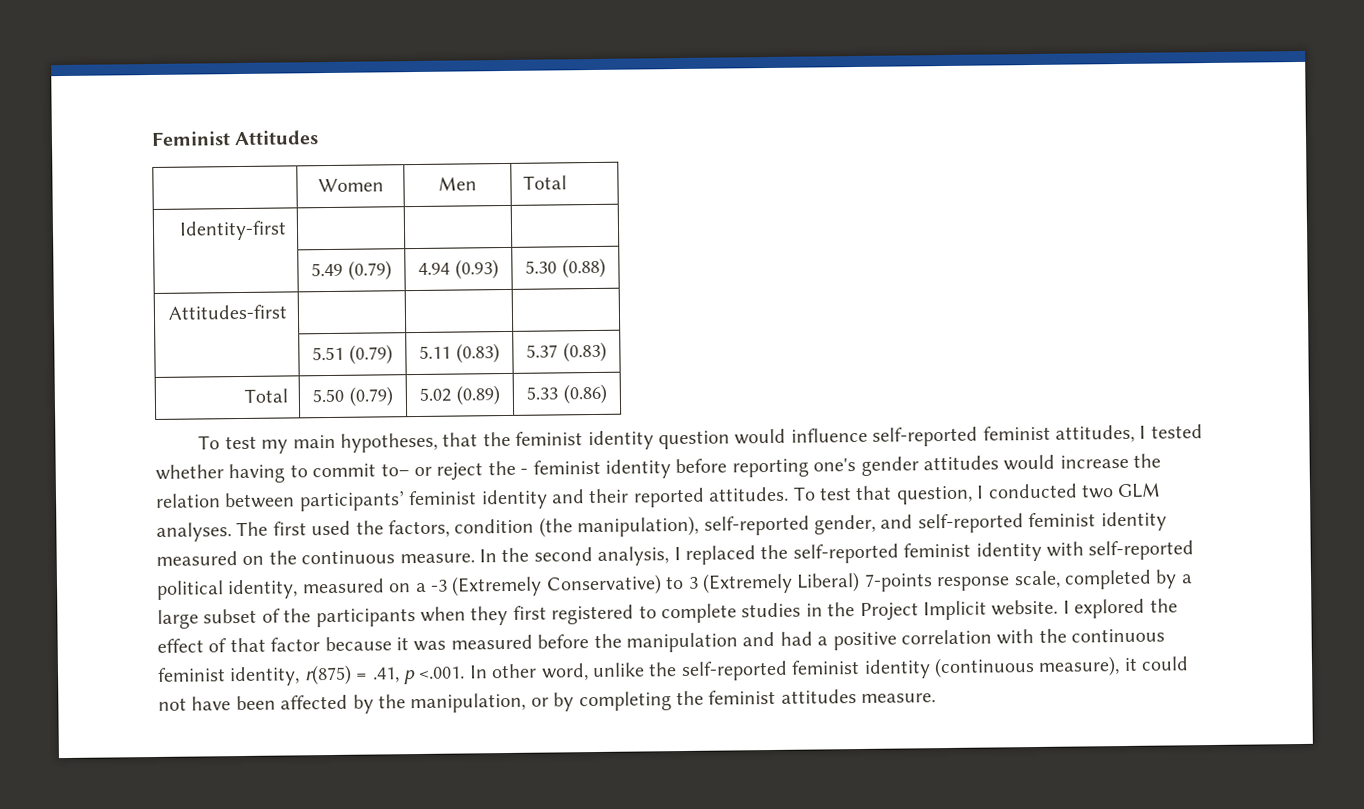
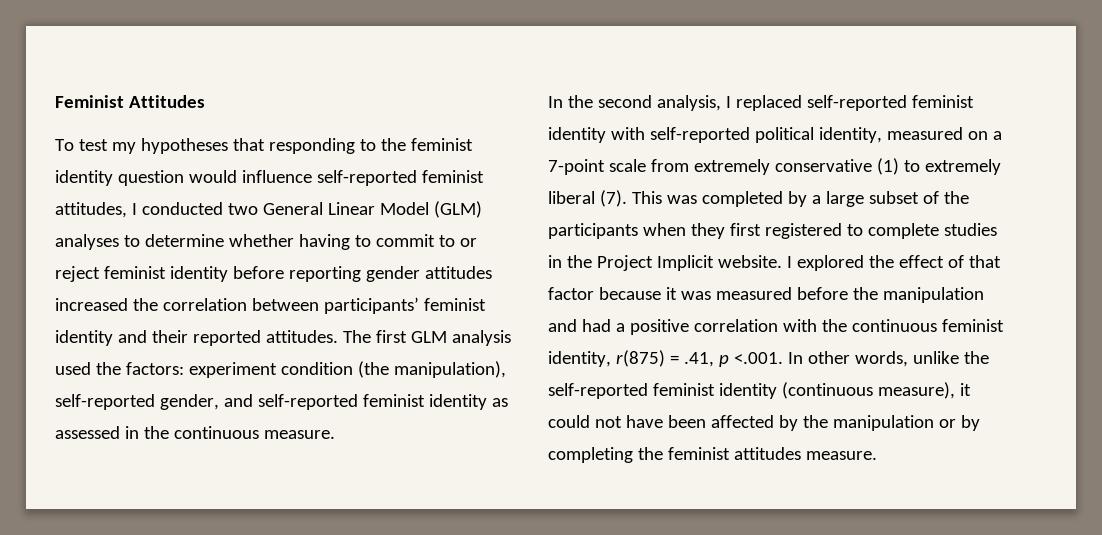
- | Women | Men | Total
- Identity-first | | |
- | 5.49 (0.79) | 4.94 (0.93) | 5.30 (0.88)
- Attitudes-first | | |
- | 5.51 (0.79) | 5.11 (0.83) | 5.37 (0.83)
- Total | 5.50 (0.79) | 5.02 (0.89) | 5.33 (0.86)
- To test my main hypotheses, that the feminist identity question would influence self-reported feminist attitudes, I tested whether having to commit to– or reject the - feminist identity before reporting one's gender attitudes would increase the relation between participants’ feminist identity and their reported attitudes.
+ To test my hypotheses that responding to the feminist identity question would influence self-reported feminist attitudes, I conducted two General Linear Model (GLM) analyses to determine whether having to commit to or reject feminist identity before reporting gender attitudes increased the correlation between participants’ feminist identity and their reported attitudes.
- To test that question, I conducted two GLM analyses. The first used the factors, condition (the manipulation), self-reported gender, and self-reported feminist identity measured on the continuous measure. In the second analysis, I replaced the self-reported feminist identity with self-reported political identity, measured on a -3 (Extremely Conservative) to 3 (Extremely Liberal) 7-points response scale, completed by a large subset of the participants when they first registered to complete studies in the Project Implicit website.
+ The first GLM analysis used the factors: experiment condition (the manipulation), self-reported gender, and self-reported feminist identity as assessed in the continuous measure.
+ In the second analysis, I replaced self-reported feminist identity with self-reported political identity, measured on a 7-point scale from extremely conservative (1) to extremely liberal (7). This was completed by a large subset of the participants when they first registered to complete studies in the Project Implicit website.
- I explored the effect of that factor because it was measured before the manipulation and had a positive correlation with the continuous feminist identity, r(875) = .41, p <.001. In other word, unlike the self-reported feminist identity (continuous measure), it could not have been affected by the manipulation, or by completing the feminist attitudes measure.
+ I explored the effect of that factor because it was measured before the manipulation and had a positive correlation with the continuous feminist identity, r(875) = .41, p <.001. In other words, unlike the self-reported feminist identity (continuous measure), it could not have been affected by the manipulation or by completing the feminist attitudes measure.

